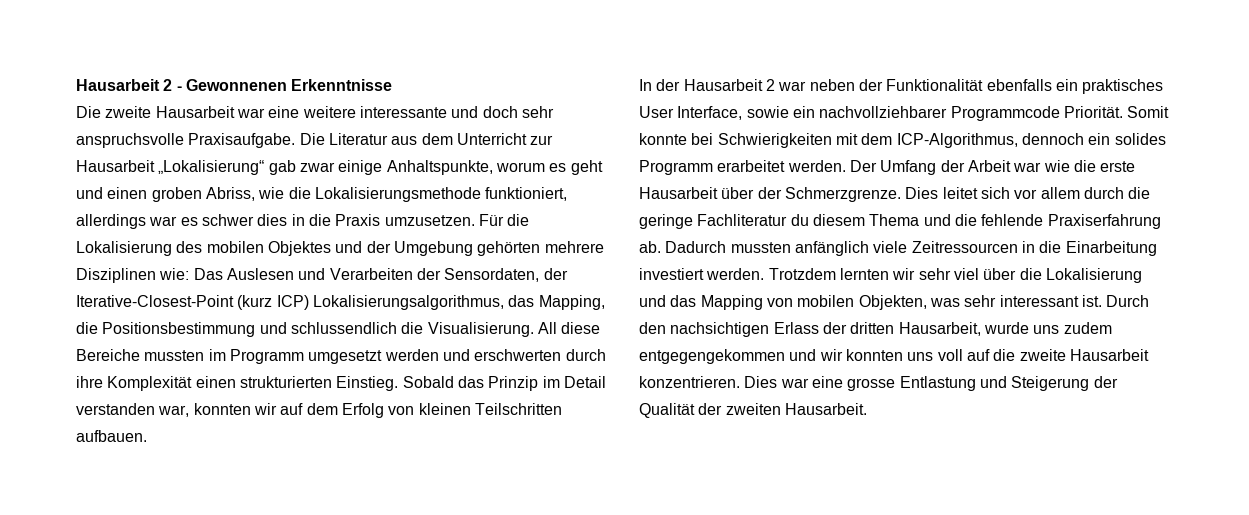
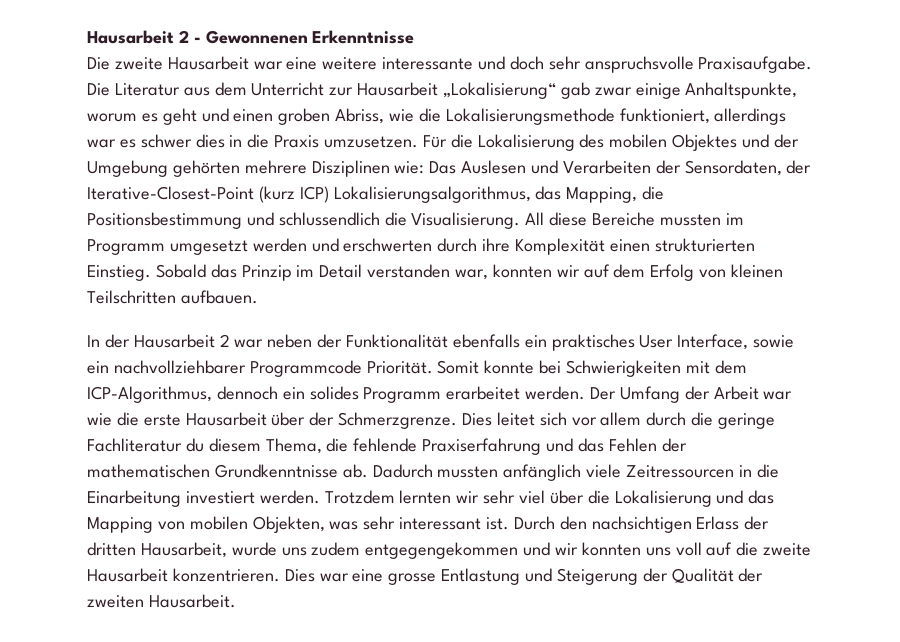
- Dies leitet sich vor allem durch die geringe Fachliteratur du diesem Thema und die fehlende Praxiserfahrung ab.
+ Dies leitet sich vor allem durch die geringe Fachliteratur du diesem Thema, die fehlende Praxiserfahrung und das Fehlen der mathematischen Grundkenntnisse ab.

